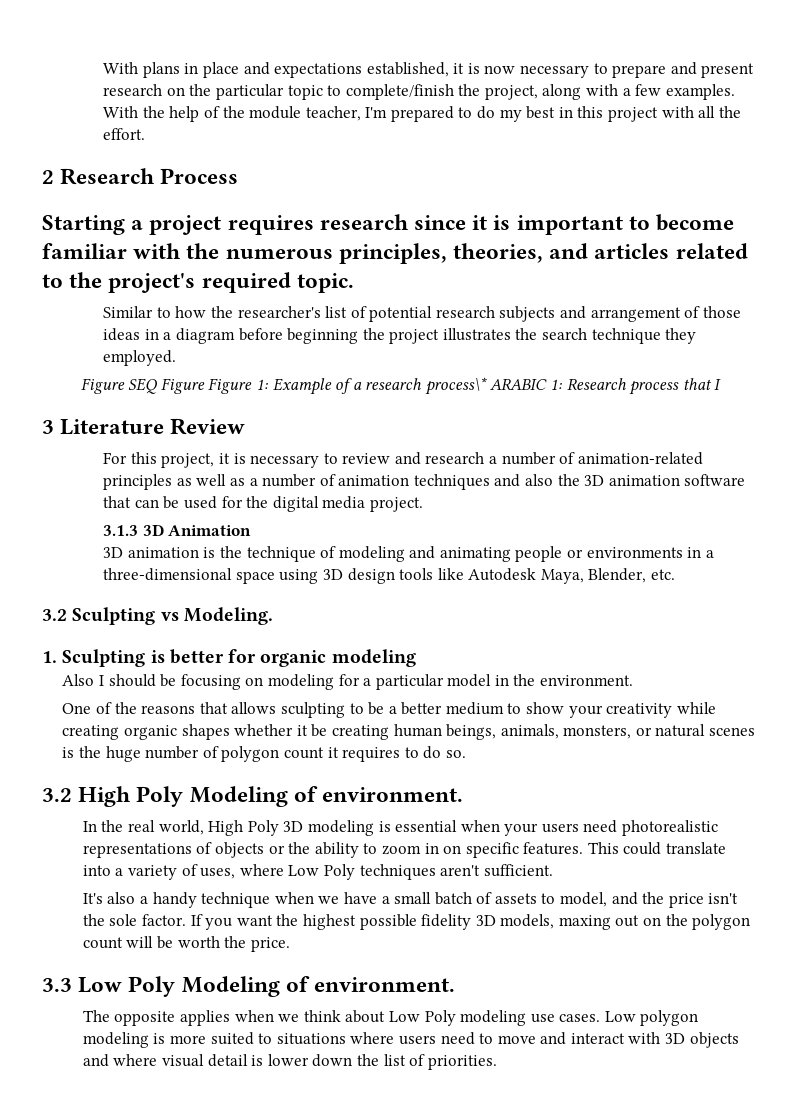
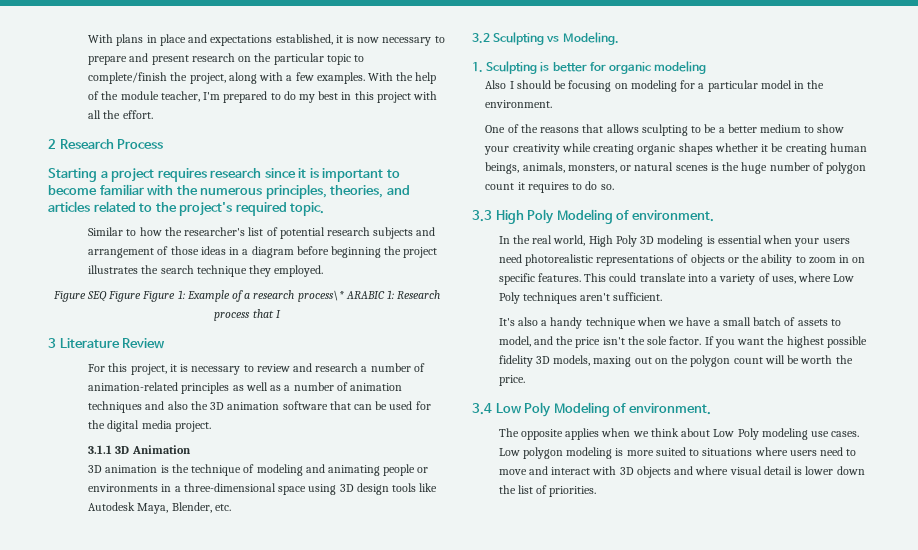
- 3.1.3 3D Animation
+ 3.1.1 3D Animation
- 3.2 High Poly Modeling of environment.
+ 3.3 High Poly Modeling of environment.
- 3.3 Low Poly Modeling of environment.
+ 3.4 Low Poly Modeling of environment.

